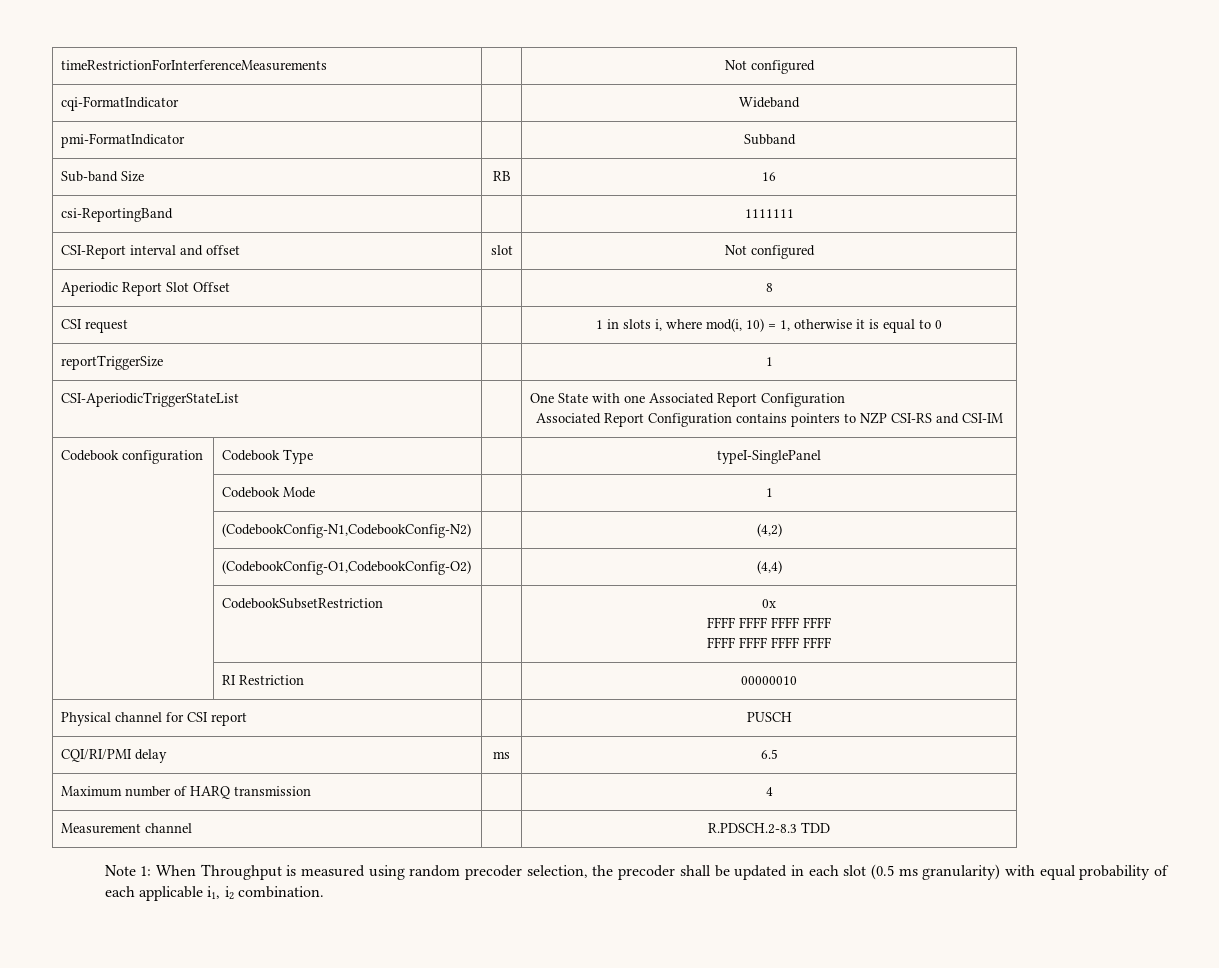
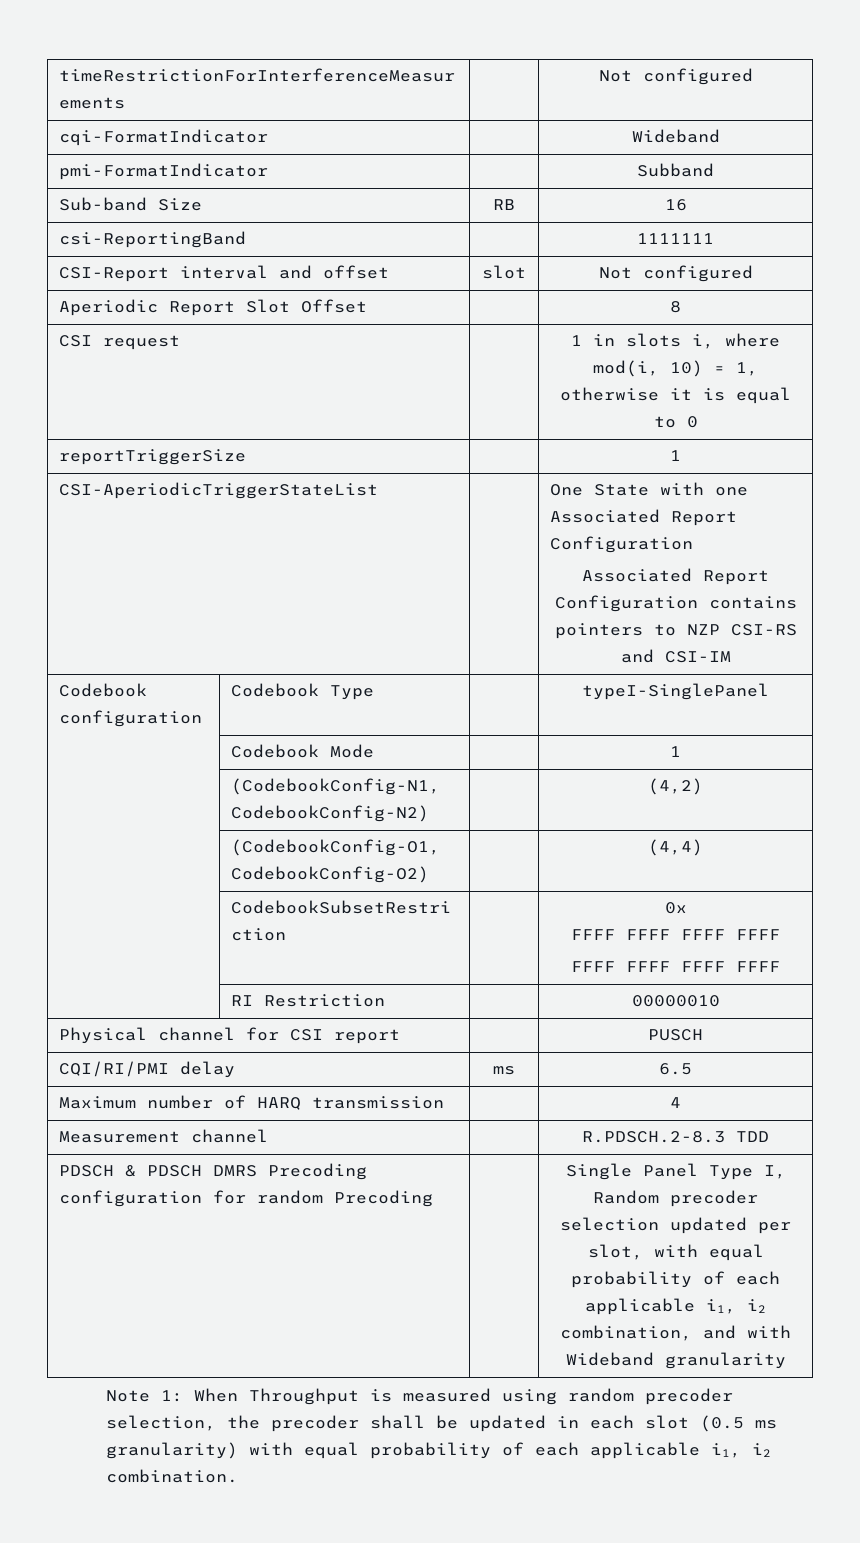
+ PDSCH & PDSCH DMRS Precoding configuration for random Precoding | | Single Panel Type I, Random precoder selection updated per slot, with equal probability of each applicable i1, i2 combination, and with Wideband granularity

